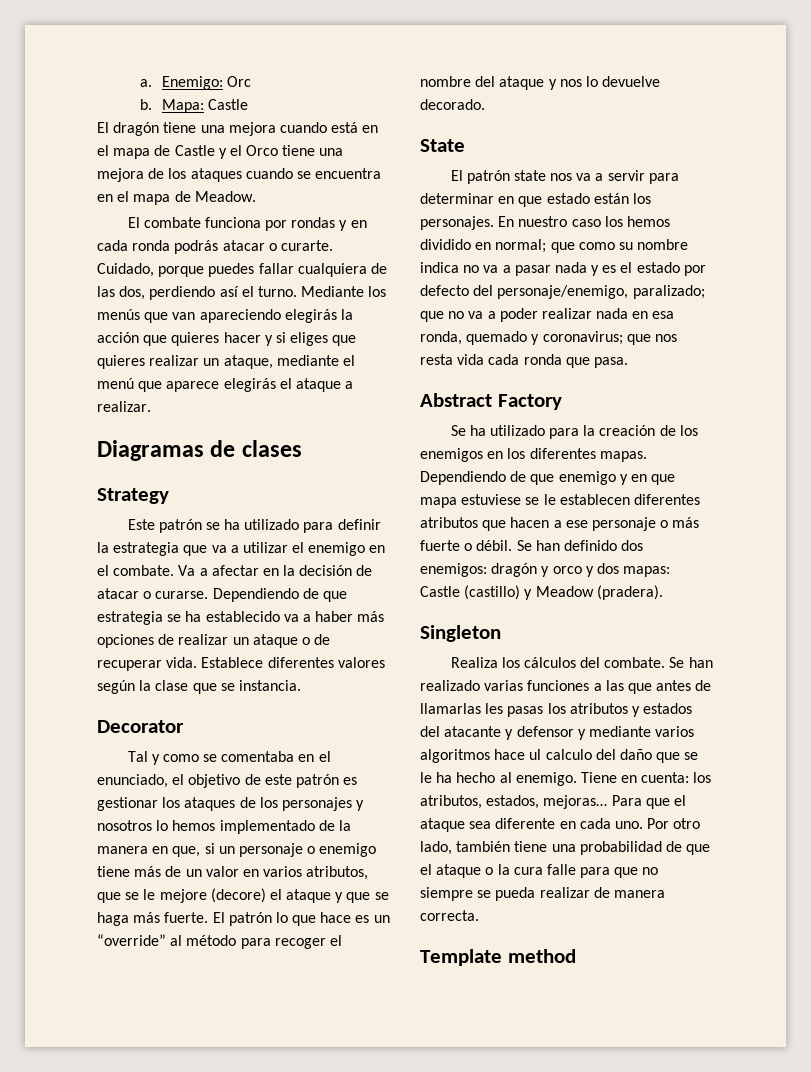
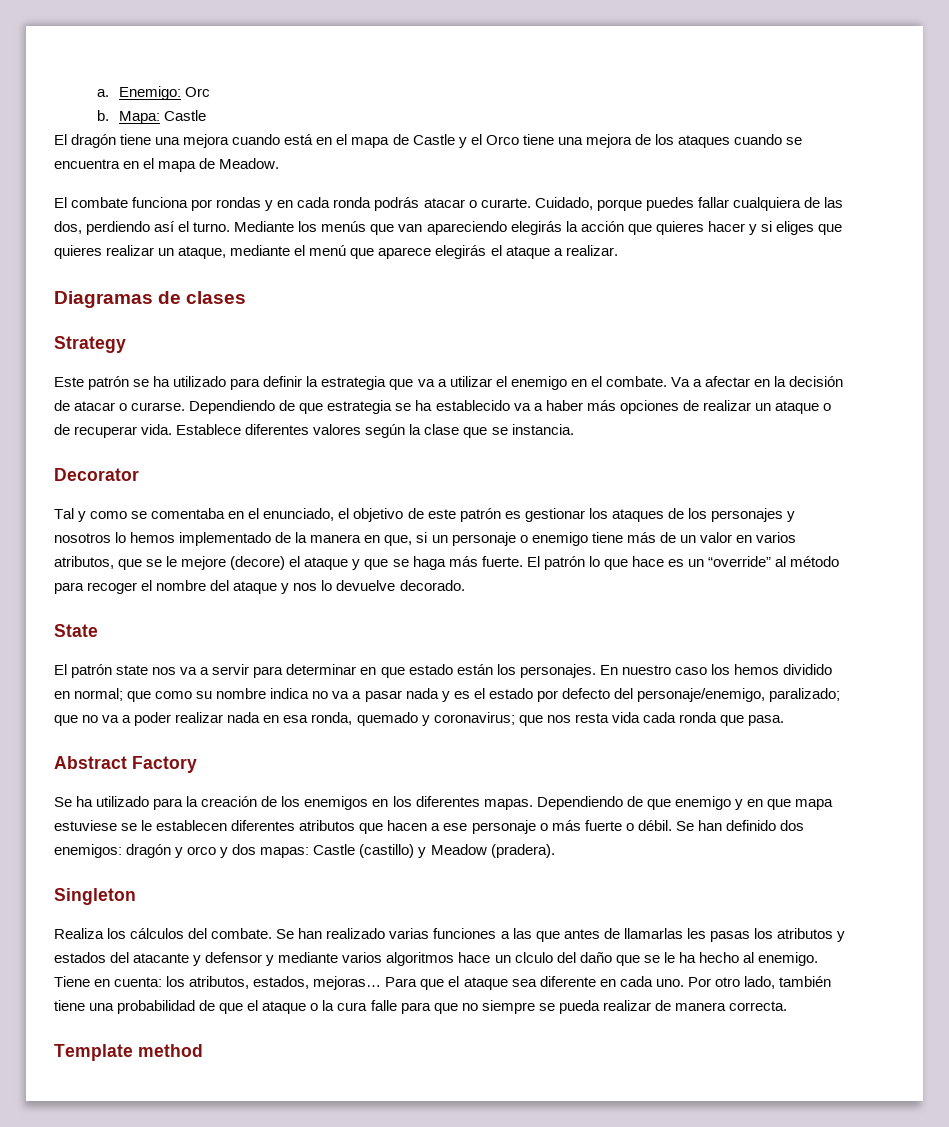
- Se han realizado varias funciones a las que antes de llamarlas les pasas los atributos y estados del atacante y defensor y mediante varios algoritmos hace ul calculo del daño que se le ha hecho al enemigo.
+ Se han realizado varias funciones a las que antes de llamarlas les pasas los atributos y estados del atacante y defensor y mediante varios algoritmos hace un clculo del daño que se le ha hecho al enemigo.

